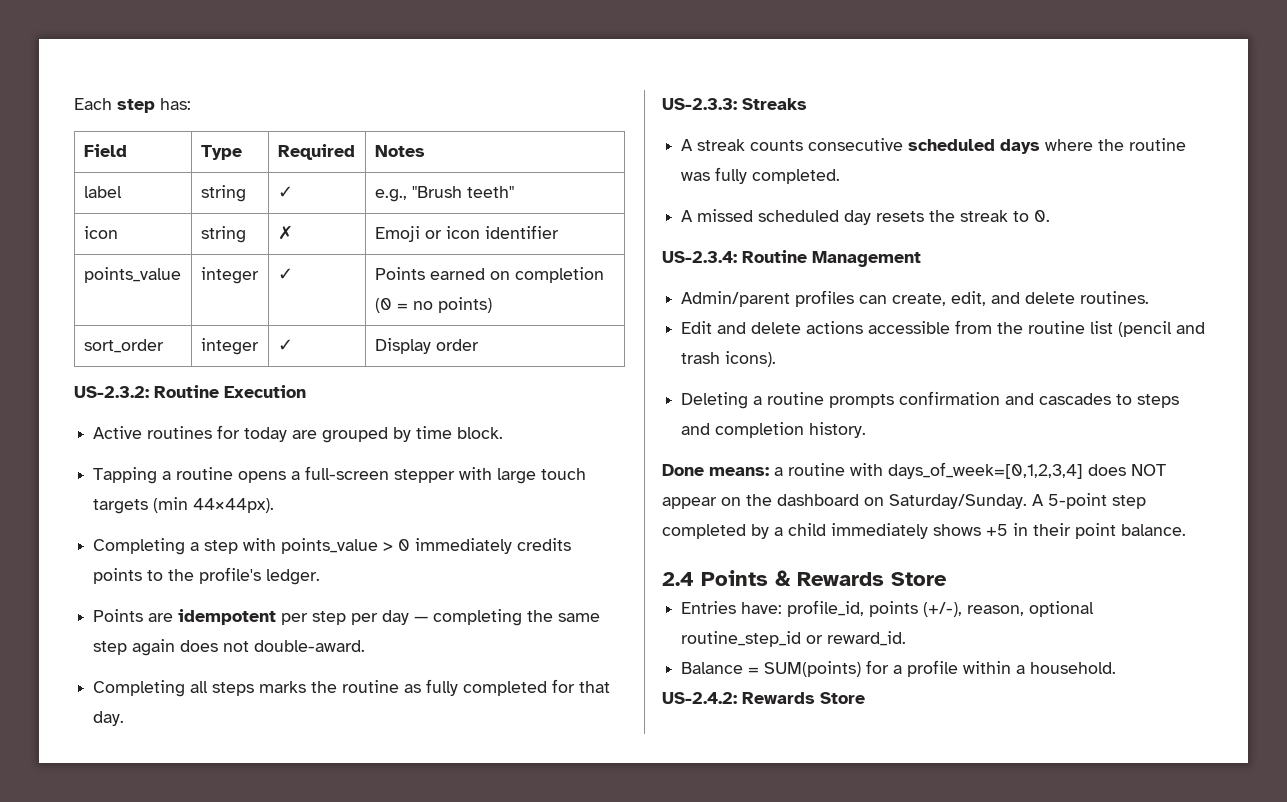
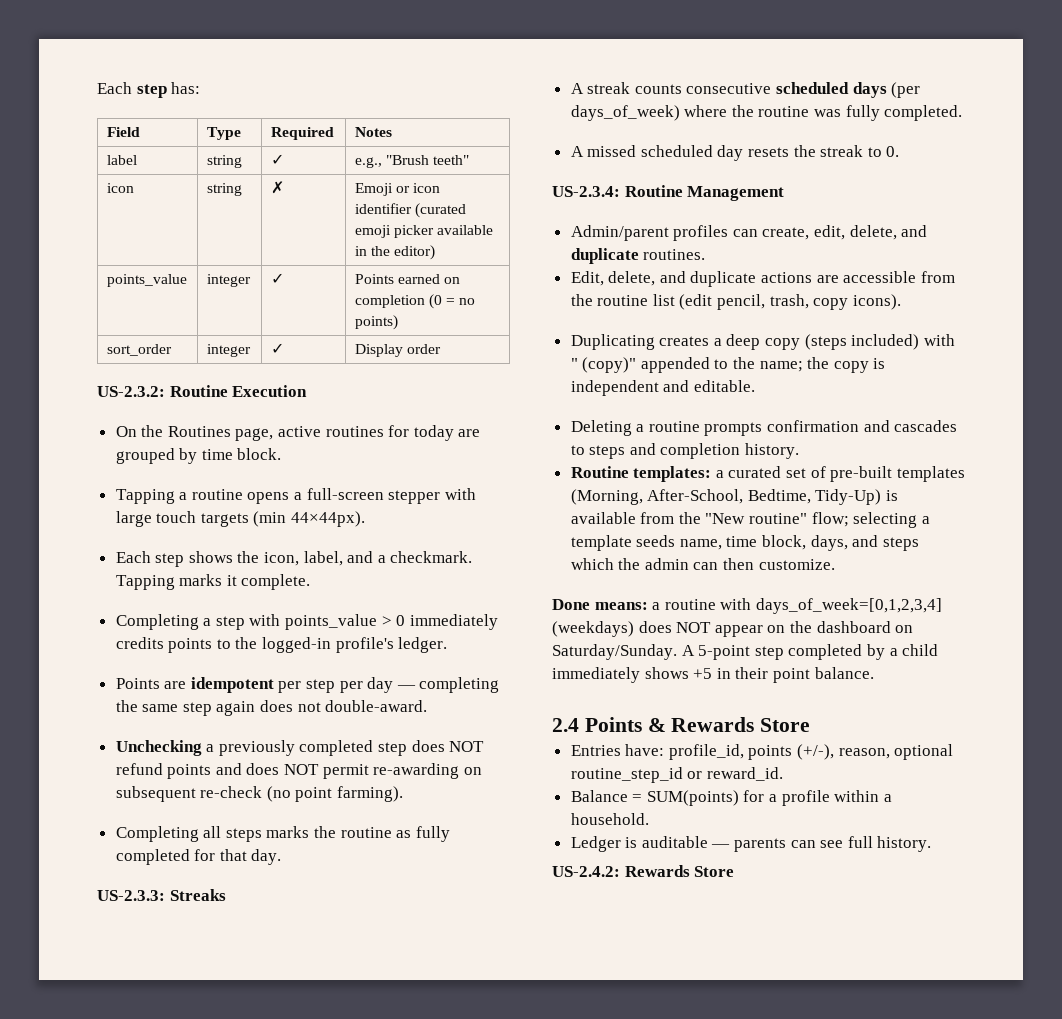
- icon | string | ✗ | Emoji or icon identifier
+ icon | string | ✗ | Emoji or icon identifier (curated emoji picker available in the editor)
- Active routines for today are grouped by time block.
+ On the Routines page, active routines for today are grouped by time block.
+ Each step shows the icon, label, and a checkmark. Tapping marks it complete.
- Completing a step with points_value > 0 immediately credits points to the profile's ledger.
+ Completing a step with points_value > 0 immediately credits points to the logged-in profile's ledger.
+ Unchecking a previously completed step does NOT refund points and does NOT permit re-awarding on subsequent re-check (no point farming).
- A streak counts consecutive scheduled days where the routine was fully completed.
+ A streak counts consecutive scheduled days (per days_of_week) where the routine was fully completed.
- Admin/parent profiles can create, edit, and delete routines.
- Edit and delete actions accessible from the routine list (pencil and trash icons).
+ Admin/parent profiles can create, edit, delete, and duplicate routines.
+ Edit, delete, and duplicate actions are accessible from the routine list (edit pencil, trash, copy icons).
+ Duplicating creates a deep copy (steps included) with " (copy)" appended to the name; the copy is independent and editable.
+ Routine templates: a curated set of pre-built templates (Morning, After-School, Bedtime, Tidy-Up) is available from the "New routine" flow; selecting a template seeds name, time block, days, and steps which the admin can then customize.
- Done means: a routine with days_of_week=[0,1,2,3,4] does NOT appear on the dashboard on Saturday/Sunday.
+ Done means: a routine with days_of_week=[0,1,2,3,4] (weekdays) does NOT appear on the dashboard on Saturday/Sunday.
+ Ledger is auditable — parents can see full history.

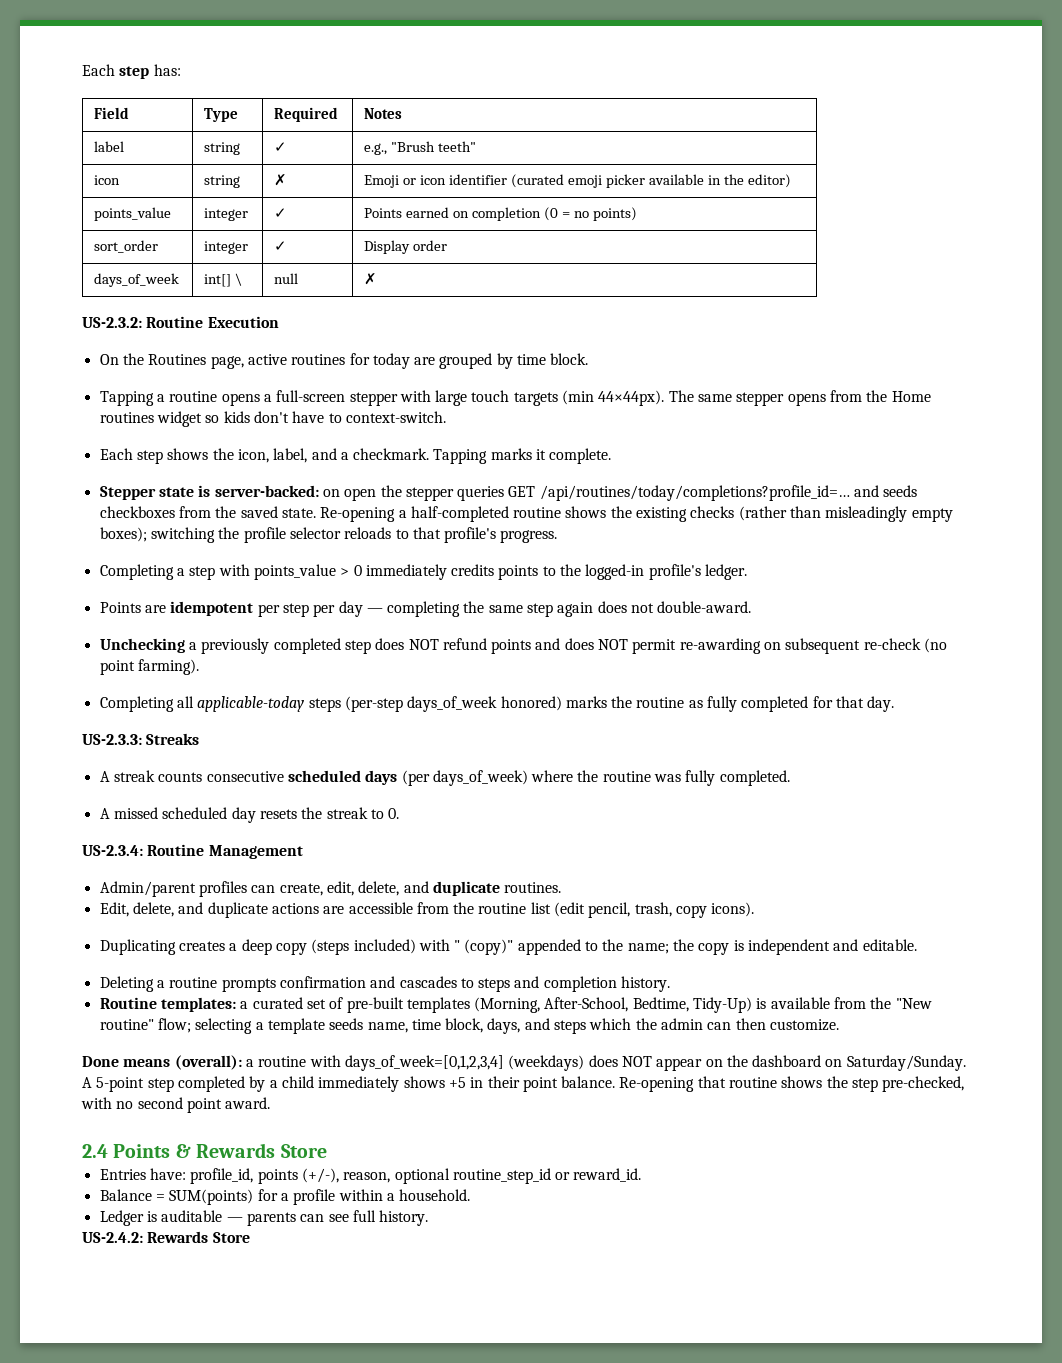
+ days_of_week | int[] \ | null | ✗
+ The same stepper opens from the Home routines widget so kids don't have to context-switch.
+ Stepper state is server-backed: on open the stepper queries GET /api/routines/today/completions?profile_id=… and seeds checkboxes from the saved state. Re-opening a half-completed routine shows the existing checks (rather than misleadingly empty boxes); switching the profile selector reloads to that profile's progress.
- Completing all steps marks the routine as fully completed for that day.
+ Completing all applicable-today steps (per-step days_of_week honored) marks the routine as fully completed for that day.
- Done means: a routine with days_of_week=[0,1,2,3,4] (weekdays) does NOT appear on the dashboard on Saturday/Sunday.
+ Done means (overall): a routine with days_of_week=[0,1,2,3,4] (weekdays) does NOT appear on the dashboard on Saturday/Sunday.
+ Re-opening that routine shows the step pre-checked, with no second point award.

